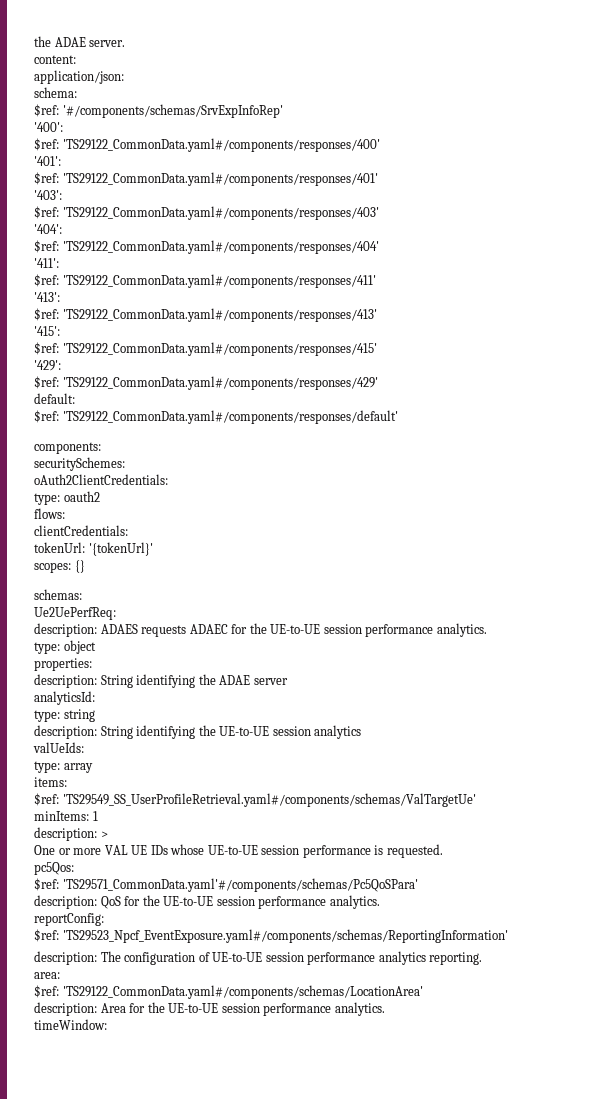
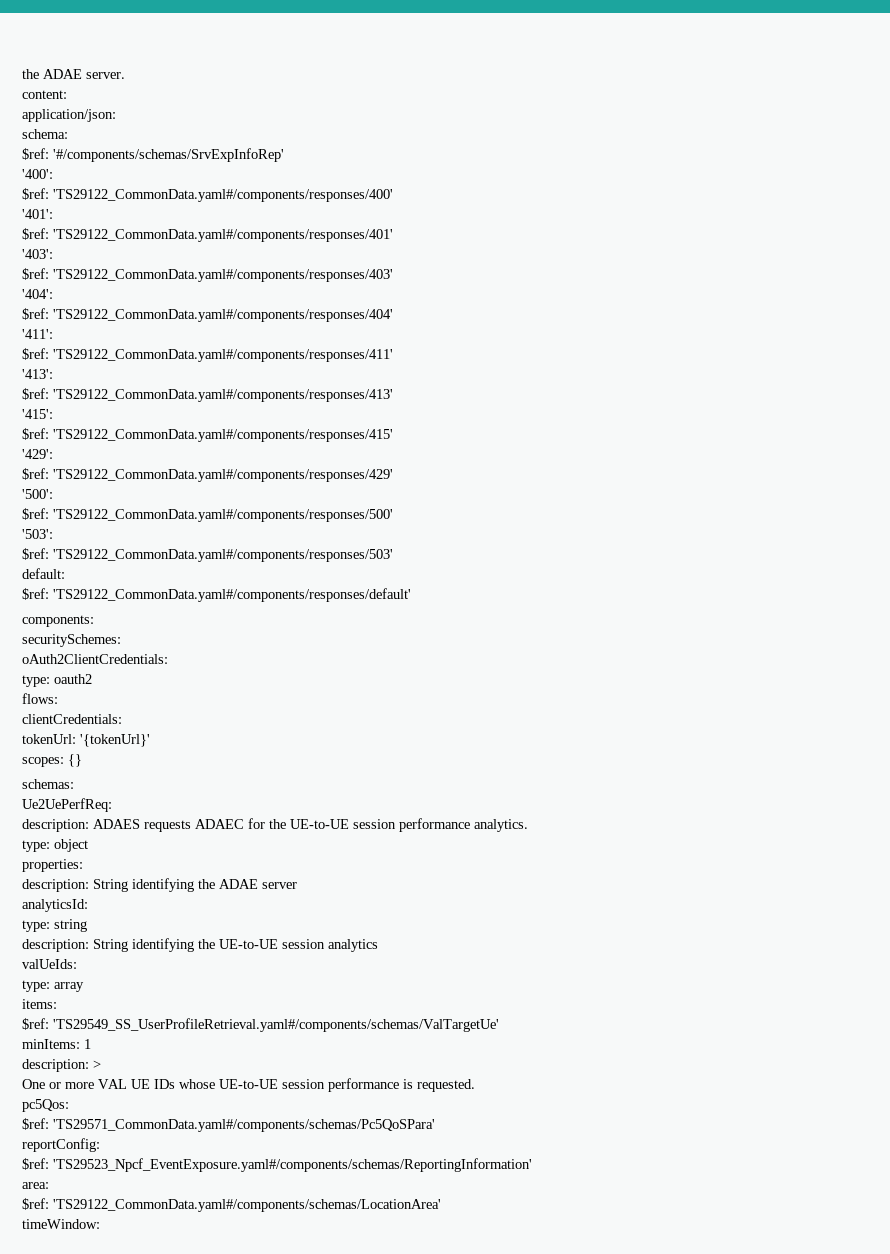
+ '500':
+ $ref: 'TS29122_CommonData.yaml#/components/responses/500'
+ '503':
+ $ref: 'TS29122_CommonData.yaml#/components/responses/503'
- $ref: 'TS29571_CommonData.yaml'#/components/schemas/Pc5QoSPara'
- description: QoS for the UE-to-UE session performance analytics.
+ $ref: 'TS29571_CommonData.yaml#/components/schemas/Pc5QoSPara'
  reportConfig:
  $ref: 'TS29523_Npcf_EventExposure.yaml#/components/schemas/ReportingInformation'
- description: The configuration of UE-to-UE session performance analytics reporting.
  area:
  $ref: 'TS29122_CommonData.yaml#/components/schemas/LocationArea'
- description: Area for the UE-to-UE session performance analytics.

